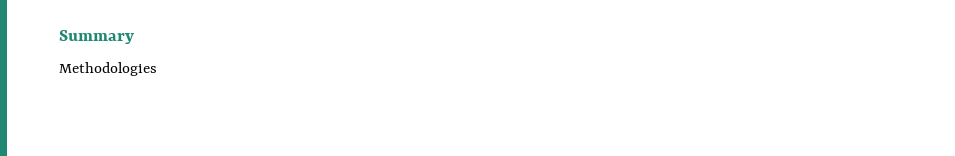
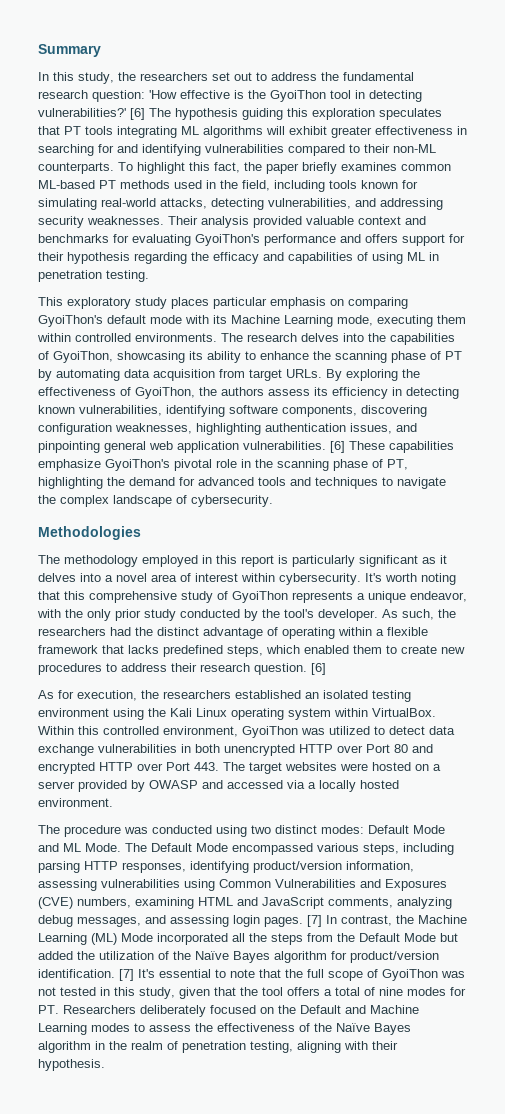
+ In this study, the researchers set out to address the fundamental research question: 'How effective is the GyoiThon tool in detecting vulnerabilities?' [6] The hypothesis guiding this exploration speculates that PT tools integrating ML algorithms will exhibit greater effectiveness in searching for and identifying vulnerabilities compared to their non-ML counterparts. To highlight this fact, the paper briefly examines common ML-based PT methods used in the field, including tools known for simulating real-world attacks, detecting vulnerabilities, and addressing security weaknesses. Their analysis provided valuable context and benchmarks for evaluating GyoiThon's performance and offers support for their hypothesis regarding the efficacy and capabilities of using ML in penetration testing.
+ This exploratory study places particular emphasis on comparing GyoiThon's default mode with its Machine Learning mode, executing them within controlled environments. The research delves into the capabilities of GyoiThon, showcasing its ability to enhance the scanning phase of PT by automating data acquisition from target URLs. By exploring the effectiveness of GyoiThon, the authors assess its efficiency in detecting known vulnerabilities, identifying software components, discovering configuration weaknesses, highlighting authentication issues, and pinpointing general web application vulnerabilities. [6] These capabilities emphasize GyoiThon's pivotal role in the scanning phase of PT, highlighting the demand for advanced tools and techniques to navigate the complex landscape of cybersecurity.
  Methodologies
+ The methodology employed in this report is particularly significant as it delves into a novel area of interest within cybersecurity. It's worth noting that this comprehensive study of GyoiThon represents a unique endeavor, with the only prior study conducted by the tool's developer. As such, the researchers had the distinct advantage of operating within a flexible framework that lacks predefined steps, which enabled them to create new procedures to address their research question. [6]
+ As for execution, the researchers established an isolated testing environment using the Kali Linux operating system within VirtualBox. Within this controlled environment, GyoiThon was utilized to detect data exchange vulnerabilities in both unencrypted HTTP over Port 80 and encrypted HTTP over Port 443. The target websites were hosted on a server provided by OWASP and accessed via a locally hosted environment.
+ The procedure was conducted using two distinct modes: Default Mode and ML Mode. The Default Mode encompassed various steps, including parsing HTTP responses, identifying product/version information, assessing vulnerabilities using Common Vulnerabilities and Exposures (CVE) numbers, examining HTML and JavaScript comments, analyzing debug messages, and assessing login pages. [7] In contrast, the Machine Learning (ML) Mode incorporated all the steps from the Default Mode but added the utilization of the Naïve Bayes algorithm for product/version identification. [7] It's essential to note that the full scope of GyoiThon was not tested in this study, given that the tool offers a total of nine modes for PT. Researchers deliberately focused on the Default and Machine Learning modes to assess the effectiveness of the Naïve Bayes algorithm in the realm of penetration testing, aligning with their hypothesis.

